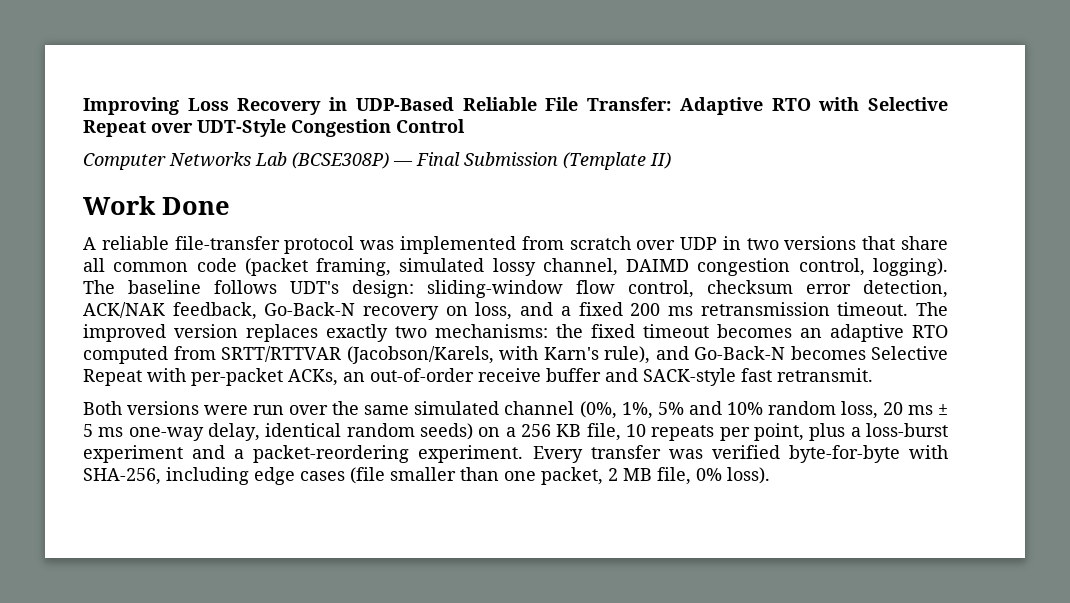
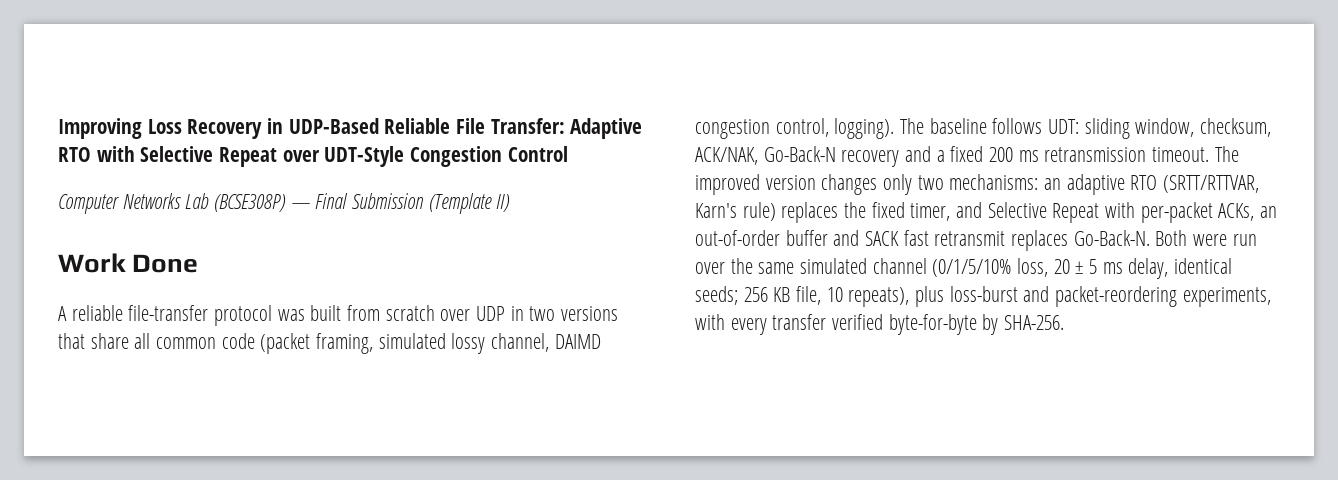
- A reliable file-transfer protocol was implemented from scratch over UDP in two versions that share all common code (packet framing, simulated lossy channel, DAIMD congestion control, logging).
+ A reliable file-transfer protocol was built from scratch over UDP in two versions that share all common code (packet framing, simulated lossy channel, DAIMD congestion control, logging).
- The baseline follows UDT's design: sliding-window flow control, checksum error detection, ACK/NAK feedback, Go-Back-N recovery on loss, and a fixed 200 ms retransmission timeout.
+ The baseline follows UDT: sliding window, checksum, ACK/NAK, Go-Back-N recovery and a fixed 200 ms retransmission timeout.
- The improved version replaces exactly two mechanisms: the fixed timeout becomes an adaptive RTO computed from SRTT/RTTVAR (Jacobson/Karels, with Karn's rule), and Go-Back-N becomes Selective Repeat with per-packet ACKs, an out-of-order receive buffer and SACK-style fast retransmit.
- Both versions were run over the same simulated channel (0%, 1%, 5% and 10% random loss, 20 ms ± 5 ms one-way delay, identical random seeds) on a 256 KB file, 10 repeats per point, plus a loss-burst experiment and a packet-reordering experiment. Every transfer was verified byte-for-byte with SHA-256, including edge cases (file smaller than one packet, 2 MB file, 0% loss).
+ The improved version changes only two mechanisms: an adaptive RTO (SRTT/RTTVAR, Karn's rule) replaces the fixed timer, and Selective Repeat with per-packet ACKs, an out-of-order buffer and SACK fast retransmit replaces Go-Back-N. Both were run over the same simulated channel (0/1/5/10% loss, 20 ± 5 ms delay, identical seeds; 256 KB file, 10 repeats), plus loss-burst and packet-reordering experiments, with every transfer verified byte-for-byte by SHA-256.

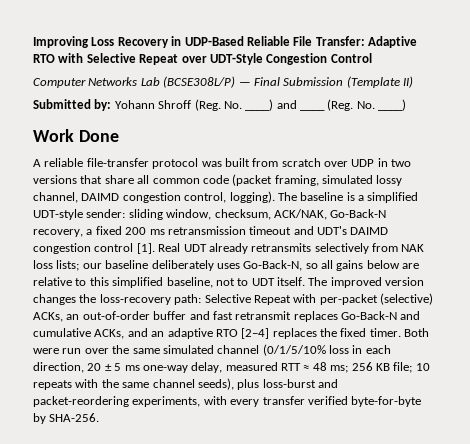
- Computer Networks Lab (BCSE308P) — Final Submission (Template II)
+ Computer Networks Lab (BCSE308L/P) — Final Submission (Template II)
+ Submitted by: Yohann Shroff (Reg. No. ____) and ____ (Reg. No. ____)
- The baseline follows UDT: sliding window, checksum, ACK/NAK, Go-Back-N recovery and a fixed 200 ms retransmission timeout. The improved version changes only two mechanisms: an adaptive RTO (SRTT/RTTVAR, Karn's rule) replaces the fixed timer, and Selective Repeat with per-packet ACKs, an out-of-order buffer and SACK fast retransmit replaces Go-Back-N.
+ The baseline is a simplified UDT-style sender: sliding window, checksum, ACK/NAK, Go-Back-N recovery, a fixed 200 ms retransmission timeout and UDT's DAIMD congestion control [1]. Real UDT already retransmits selectively from NAK loss lists; our baseline deliberately uses Go-Back-N, so all gains below are relative to this simplified baseline, not to UDT itself. The improved version changes the loss-recovery path: Selective Repeat with per-packet (selective) ACKs, an out-of-order buffer and fast retransmit replaces Go-Back-N and cumulative ACKs, and an adaptive RTO [2–4] replaces the fixed timer.
- Both were run over the same simulated channel (0/1/5/10% loss, 20 ± 5 ms delay, identical seeds; 256 KB file, 10 repeats), plus loss-burst and packet-reordering experiments, with every transfer verified byte-for-byte by SHA-256.
+ Both were run over the same simulated channel (0/1/5/10% loss in each direction, 20 ± 5 ms one-way delay, measured RTT ≈ 48 ms; 256 KB file; 10 repeats with the same channel seeds), plus loss-burst and packet-reordering experiments, with every transfer verified byte-for-byte by SHA-256.

